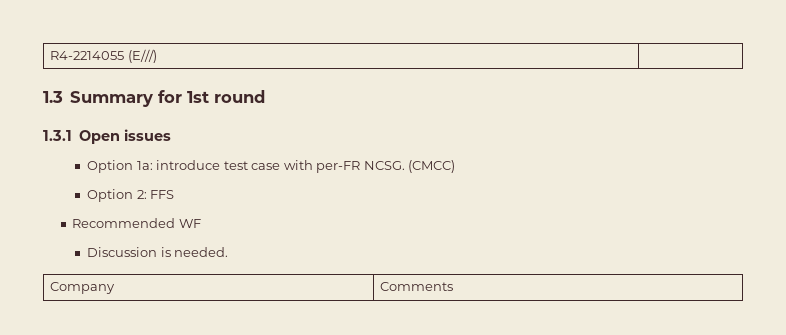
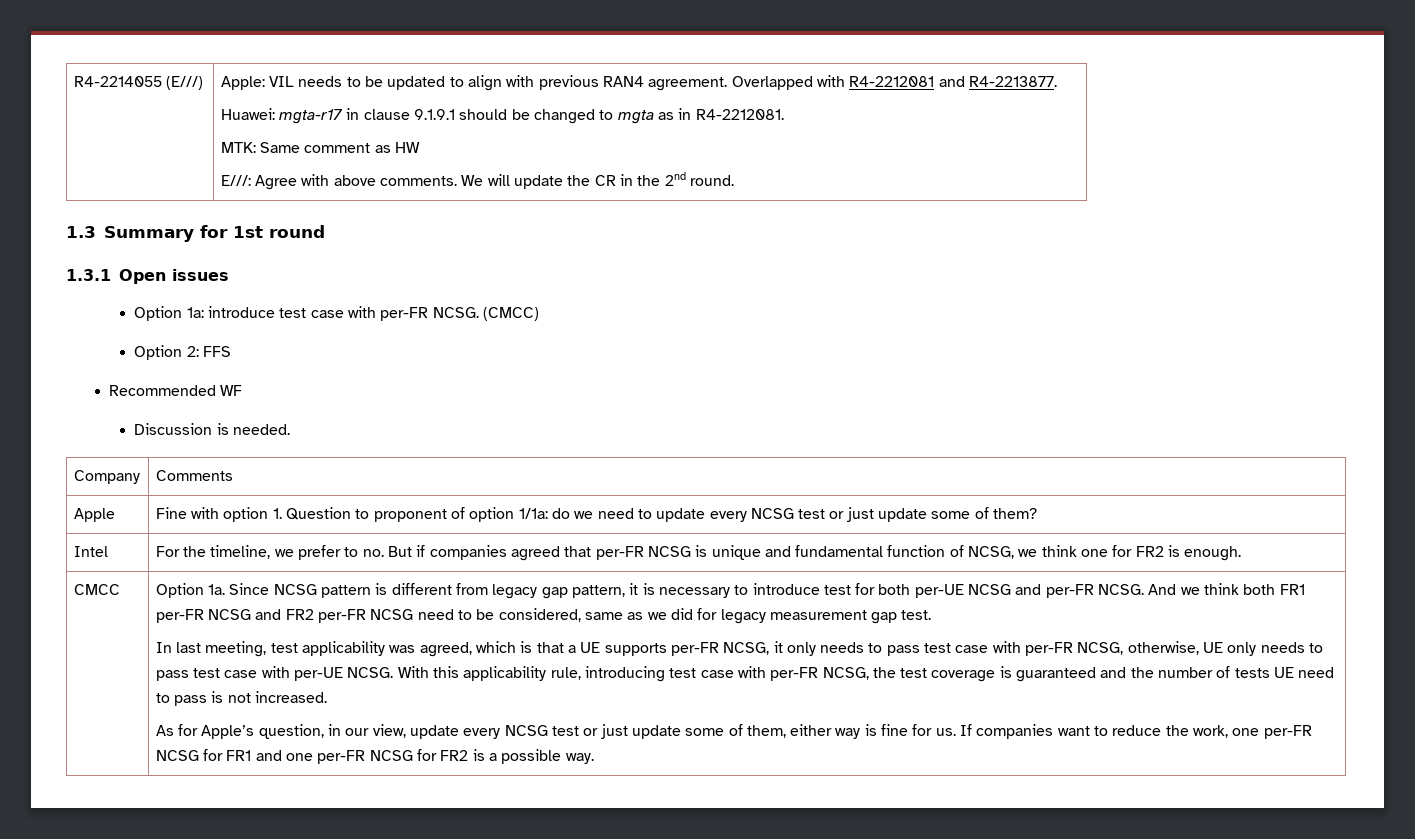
+ Apple: VIL needs to be updated to align with previous RAN4 agreement. Overlapped with R4-2212081 and R4-2213877.
+ Huawei: mgta-r17 in clause 9.1.9.1 should be changed to mgta as in R4-2212081.
+ MTK: Same comment as HW
+ E///: Agree with above comments. We will update the CR in the 2nd round.
+ Apple | Fine with option 1. Question to proponent of option 1/1a: do we need to update every NCSG test or just update some of them?
+ Intel | For the timeline, we prefer to no. But if companies agreed that per-FR NCSG is unique and fundamental function of NCSG, we think one for FR2 is enough.
+ CMCC | Option 1a. Since NCSG pattern is different from legacy gap pattern, it is necessary to introduce test for both per-UE NCSG and per-FR NCSG. And we think both FR1 per-FR NCSG and FR2 per-FR NCSG need to be considered, same as we did for legacy measurement gap test.
+ In last meeting, test applicability was agreed, which is that a UE supports per-FR NCSG, it only needs to pass test case with per-FR NCSG, otherwise, UE only needs to pass test case with per-UE NCSG. With this applicability rule, introducing test case with per-FR NCSG, the test coverage is guaranteed and the number of tests UE need to pass is not increased.
+ As for Apple’s question, in our view, update every NCSG test or just update some of them, either way is fine for us. If companies want to reduce the work, one per-FR NCSG for FR1 and one per-FR NCSG for FR2 is a possible way.

